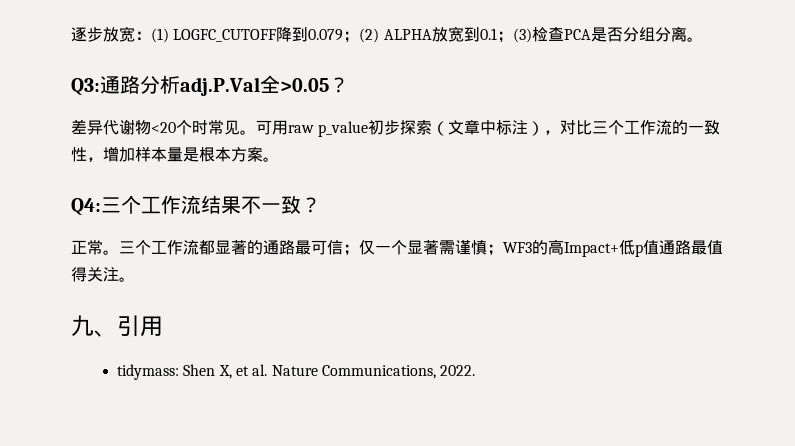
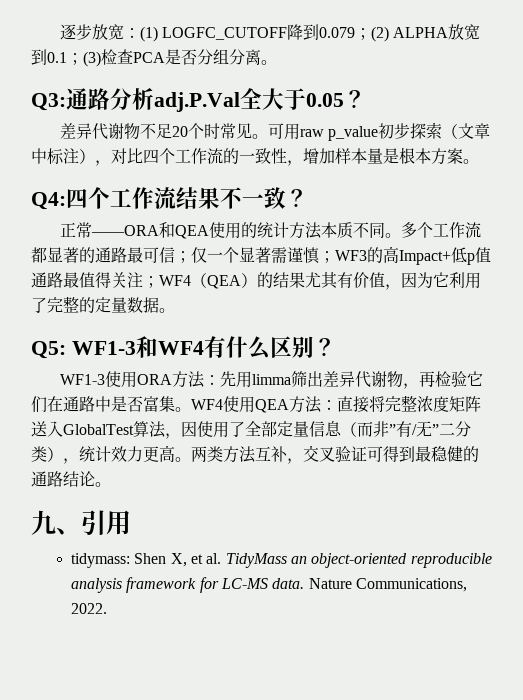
- Q3:通路分析adj.P.Val全>0.05？
+ Q3:通路分析adj.P.Val全大于0.05？
- 差异代谢物<20个时常见。
+ 差异代谢物不足20个时常见。
- 可用raw p_value初步探索（文章中标注），对比三个工作流的一致性，增加样本量是根本方案。
+ 可用raw p_value初步探索（文章中标注），对比四个工作流的一致性，增加样本量是根本方案。
- Q4:三个工作流结果不一致？
+ Q4:四个工作流结果不一致？
- 正常。三个工作流都显著的通路最可信；仅一个显著需谨慎；WF3的高Impact+低p值通路最值得关注。
+ 正常——ORA和QEA使用的统计方法本质不同。多个工作流都显著的通路最可信；仅一个显著需谨慎；WF3的高Impact+低p值通路最值得关注；WF4（QEA）的结果尤其有价值，因为它利用了完整的定量数据。
+ Q5: WF1-3和WF4有什么区别？
+ WF1-3使用ORA方法：先用limma筛出差异代谢物，再检验它们在通路中是否富集。WF4使用QEA方法：直接将完整浓度矩阵送入GlobalTest算法，因使用了全部定量信息（而非”有/无”二分类），统计效力更高。两类方法互补，交叉验证可得到最稳健的通路结论。
- tidymass: Shen X, et al. Nature Communications, 2022.
+ tidymass: Shen X, et al. TidyMass an object-oriented reproducible analysis framework for LC-MS data. Nature Communications, 2022.

